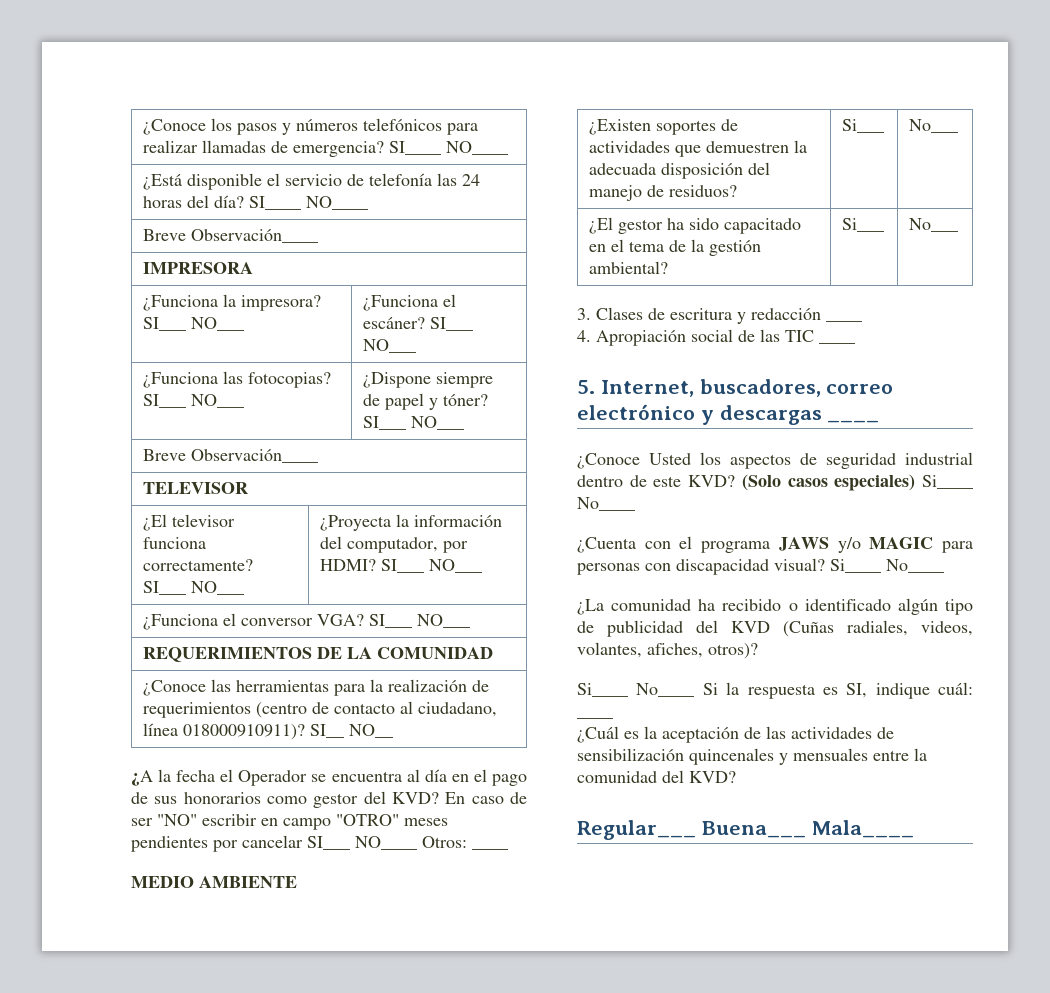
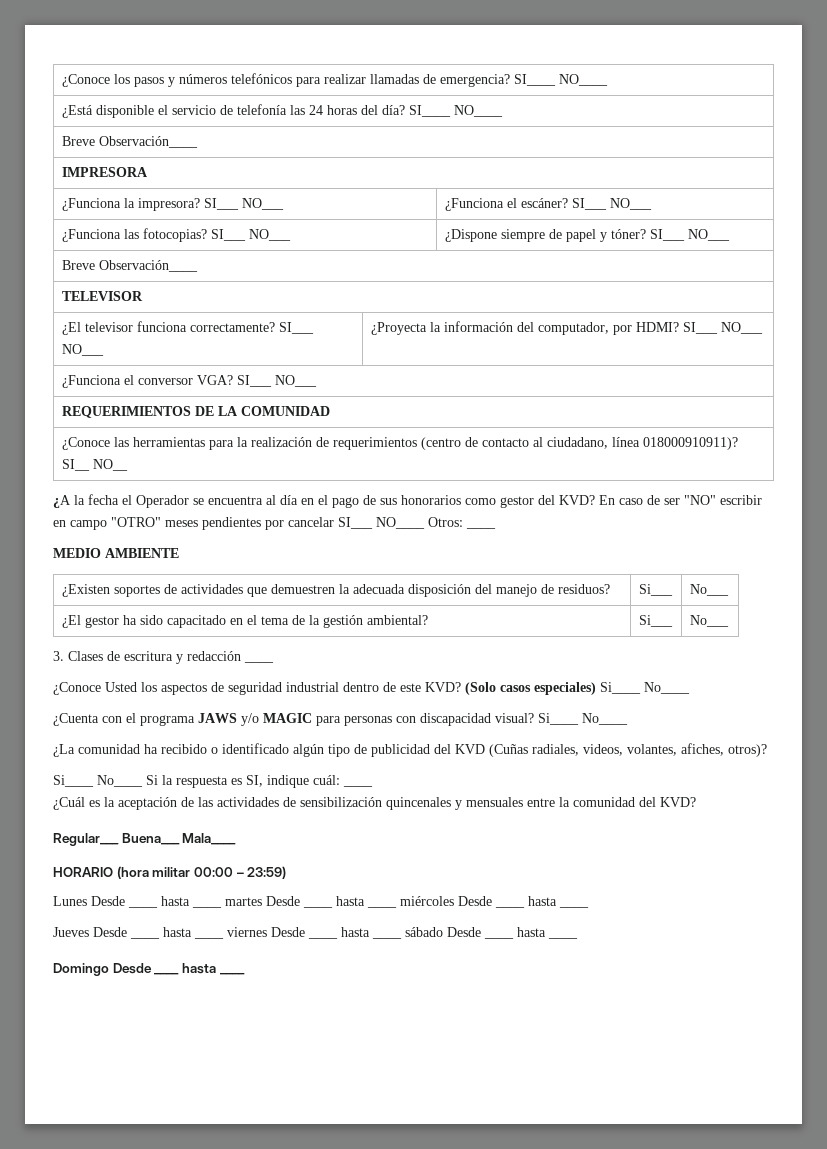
- 4. Apropiación social de las TIC ____
- 5. Internet, buscadores, correo electrónico y descargas ____
+ HORARIO (hora militar 00:00 – 23:59)
+ Lunes Desde ____ hasta ____ martes Desde ____ hasta ____ miércoles Desde ____ hasta ____
+ Jueves Desde ____ hasta ____ viernes Desde ____ hasta ____ sábado Desde ____ hasta ____
+ Domingo Desde ____ hasta ____

